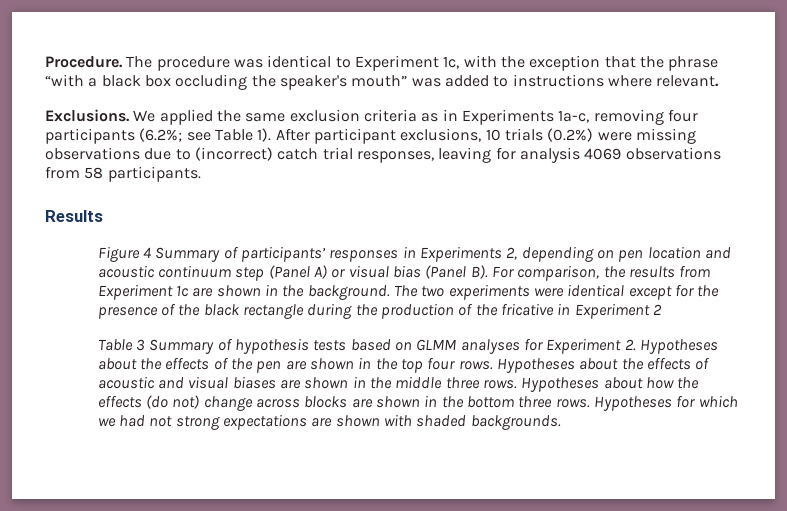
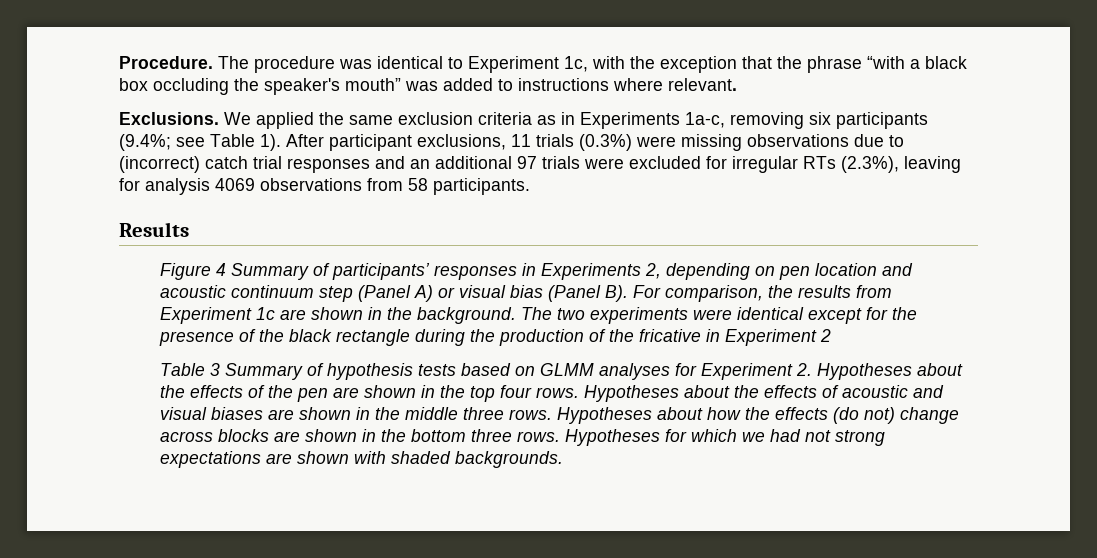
- We applied the same exclusion criteria as in Experiments 1a-c, removing four participants (6.2%; see Table 1).
+ We applied the same exclusion criteria as in Experiments 1a-c, removing six participants (9.4%; see Table 1).
- After participant exclusions, 10 trials (0.2%) were missing observations due to (incorrect) catch trial responses, leaving for analysis 4069 observations from 58 participants.
+ After participant exclusions, 11 trials (0.3%) were missing observations due to (incorrect) catch trial responses and an additional 97 trials were excluded for irregular RTs (2.3%), leaving for analysis 4069 observations from 58 participants.

